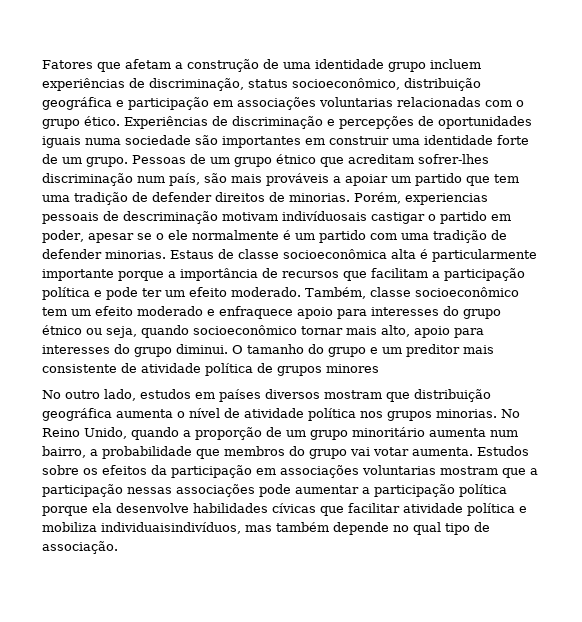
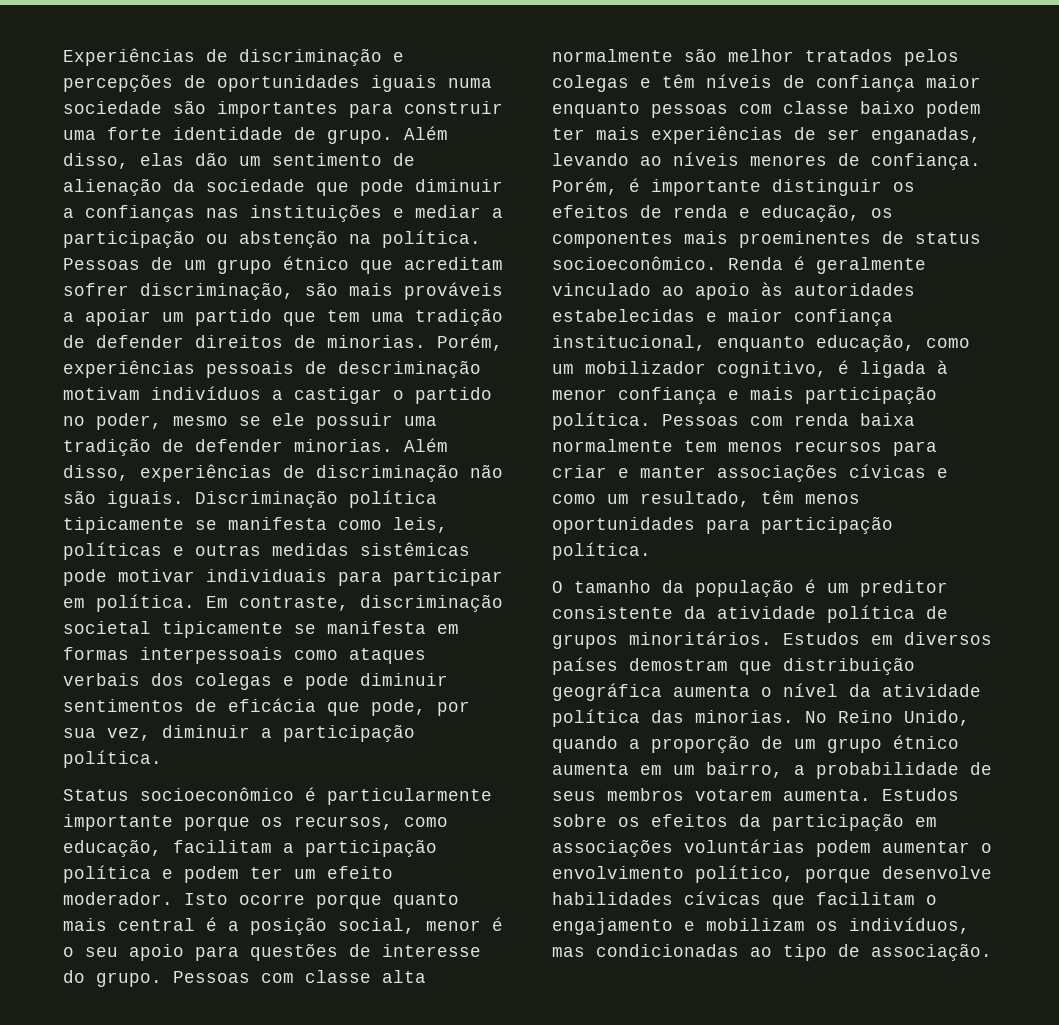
- Fatores que afetam a construção de uma identidade grupo incluem experiências de discriminação, status socioeconômico, distribuição geográfica e participação em associações voluntarias relacionadas com o grupo ético. Experiências de discriminação e percepções de oportunidades iguais numa sociedade são importantes em construir uma identidade forte de um grupo.
+ Experiências de discriminação e percepções de oportunidades iguais numa sociedade são importantes para construir uma forte identidade de grupo. Além disso, elas dão um sentimento de alienação da sociedade que pode diminuir a confianças nas instituições e mediar a participação ou abstenção na política.
- Pessoas de um grupo étnico que acreditam sofrer-lhes discriminação num país, são mais prováveis a apoiar um partido que tem uma tradição de defender direitos de minorias.
+ Pessoas de um grupo étnico que acreditam sofrer discriminação, são mais prováveis a apoiar um partido que tem uma tradição de defender direitos de minorias.
- Porém, experiencias pessoais de descriminação motivam indivíduosais castigar o partido em poder, apesar se o ele normalmente é um partido com uma tradição de defender minorias.
+ Porém, experiências pessoais de descriminação motivam indivíduos a castigar o partido no poder, mesmo se ele possuir uma tradição de defender minorias.
- Estaus de classe socioeconômica alta é particularmente importante porque a importância de recursos que facilitam a participação política e pode ter um efeito moderado. Também, classe socioeconômico tem um efeito moderado e enfraquece apoio para interesses do grupo étnico ou seja, quando socioeconômico tornar mais alto, apoio para interesses do grupo diminui. O tamanho do grupo e um preditor mais consistente de atividade política de grupos minores
- No outro lado, estudos em países diversos mostram que distribuição geográfica aumenta o nível de atividade política nos grupos minorias.
+ Além disso, experiências de discriminação não são iguais. Discriminação política tipicamente se manifesta como leis, políticas e outras medidas sistêmicas pode motivar individuais para participar em política. Em contraste, discriminação societal tipicamente se manifesta em formas interpessoais como ataques verbais dos colegas e pode diminuir sentimentos de eficácia que pode, por sua vez, diminuir a participação política.
+ Status socioeconômico é particularmente importante porque os recursos, como educação, facilitam a participação política e podem ter um efeito moderador. Isto ocorre porque quanto mais central é a posição social, menor é o seu apoio para questões de interesse do grupo. Pessoas com classe alta normalmente são melhor tratados pelos colegas e têm níveis de confiança maior enquanto pessoas com classe baixo podem ter mais experiências de ser enganadas, levando ao níveis menores de confiança. Porém, é importante distinguir os efeitos de renda e educação, os componentes mais proeminentes de status socioeconômico. Renda é geralmente vinculado ao apoio às autoridades estabelecidas e maior confiança institucional, enquanto educação, como um mobilizador cognitivo, é ligada à menor confiança e mais participação política. Pessoas com renda baixa normalmente tem menos recursos para criar e manter associações cívicas e como um resultado, têm menos oportunidades para participação política.
+ O tamanho da população é um preditor consistente da atividade política de grupos minoritários. Estudos em diversos países demostram que distribuição geográfica aumenta o nível da atividade política das minorias.
- No Reino Unido, quando a proporção de um grupo minoritário aumenta num bairro, a probabilidade que membros do grupo vai votar aumenta.
+ No Reino Unido, quando a proporção de um grupo étnico aumenta em um bairro, a probabilidade de seus membros votarem aumenta.
- Estudos sobre os efeitos da participação em associações voluntarias mostram que a participação nessas associações pode aumentar a participação política porque ela desenvolve habilidades cívicas que facilitar atividade política e mobiliza individuaisindivíduos, mas também depende no qual tipo de associação.
+ Estudos sobre os efeitos da participação em associações voluntárias podem aumentar o envolvimento político, porque desenvolve habilidades cívicas que facilitam o engajamento e mobilizam os indivíduos, mas condicionadas ao tipo de associação.

